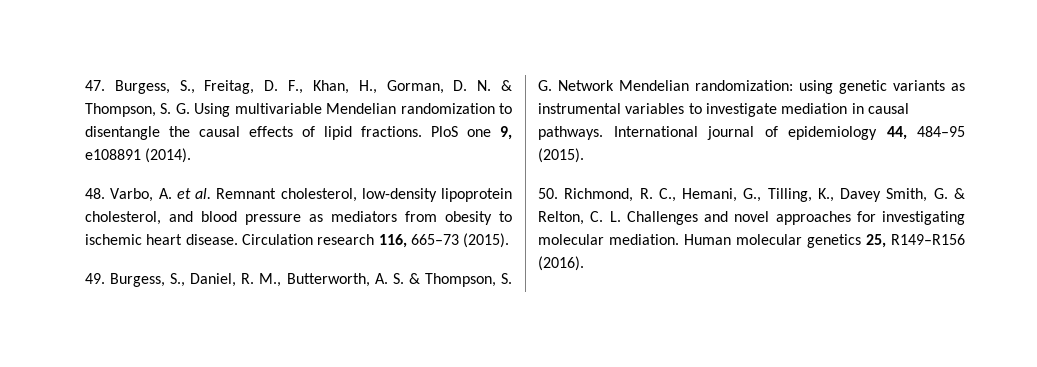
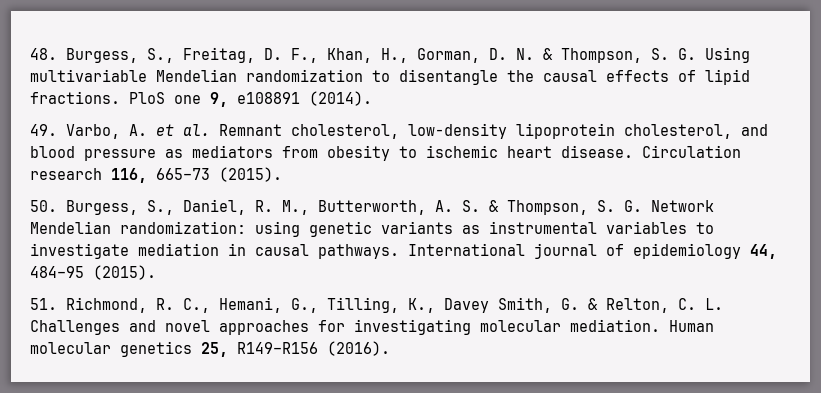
- 47. Burgess, S., Freitag, D. F., Khan, H., Gorman, D. N. & Thompson, S. G. Using multivariable Mendelian randomization to disentangle the causal effects of lipid fractions.
+ 48. Burgess, S., Freitag, D. F., Khan, H., Gorman, D. N. & Thompson, S. G. Using multivariable Mendelian randomization to disentangle the causal effects of lipid fractions.
- 48. Varbo, A. et al. Remnant cholesterol, low-density lipoprotein cholesterol, and blood pressure as mediators from obesity to ischemic heart disease.
+ 49. Varbo, A. et al. Remnant cholesterol, low-density lipoprotein cholesterol, and blood pressure as mediators from obesity to ischemic heart disease.
- 49. Burgess, S., Daniel, R. M., Butterworth, A. S. & Thompson, S. G. Network Mendelian randomization: using genetic variants as instrumental variables to investigate mediation in causal pathways.
+ 50. Burgess, S., Daniel, R. M., Butterworth, A. S. & Thompson, S. G. Network Mendelian randomization: using genetic variants as instrumental variables to investigate mediation in causal pathways.
- 50. Richmond, R. C., Hemani, G., Tilling, K., Davey Smith, G. & Relton, C. L. Challenges and novel approaches for investigating molecular mediation.
+ 51. Richmond, R. C., Hemani, G., Tilling, K., Davey Smith, G. & Relton, C. L. Challenges and novel approaches for investigating molecular mediation.

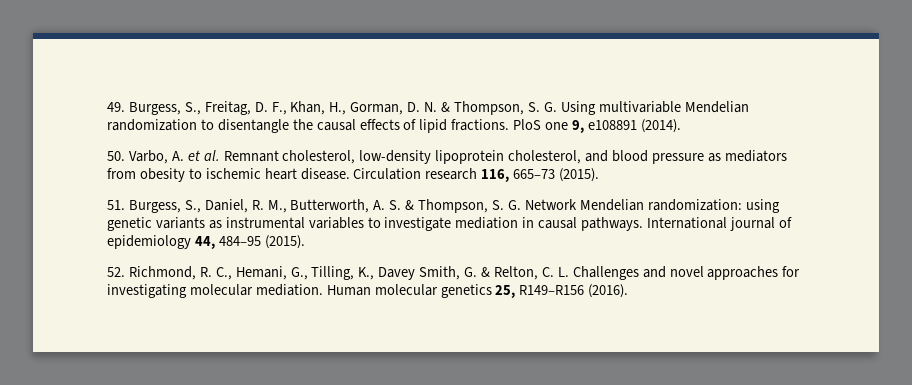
- 48. Burgess, S., Freitag, D. F., Khan, H., Gorman, D. N. & Thompson, S. G. Using multivariable Mendelian randomization to disentangle the causal effects of lipid fractions.
+ 49. Burgess, S., Freitag, D. F., Khan, H., Gorman, D. N. & Thompson, S. G. Using multivariable Mendelian randomization to disentangle the causal effects of lipid fractions.
- 49. Varbo, A. et al. Remnant cholesterol, low-density lipoprotein cholesterol, and blood pressure as mediators from obesity to ischemic heart disease.
+ 50. Varbo, A. et al. Remnant cholesterol, low-density lipoprotein cholesterol, and blood pressure as mediators from obesity to ischemic heart disease.
- 50. Burgess, S., Daniel, R. M., Butterworth, A. S. & Thompson, S. G. Network Mendelian randomization: using genetic variants as instrumental variables to investigate mediation in causal pathways.
+ 51. Burgess, S., Daniel, R. M., Butterworth, A. S. & Thompson, S. G. Network Mendelian randomization: using genetic variants as instrumental variables to investigate mediation in causal pathways.
- 51. Richmond, R. C., Hemani, G., Tilling, K., Davey Smith, G. & Relton, C. L. Challenges and novel approaches for investigating molecular mediation.
+ 52. Richmond, R. C., Hemani, G., Tilling, K., Davey Smith, G. & Relton, C. L. Challenges and novel approaches for investigating molecular mediation.

